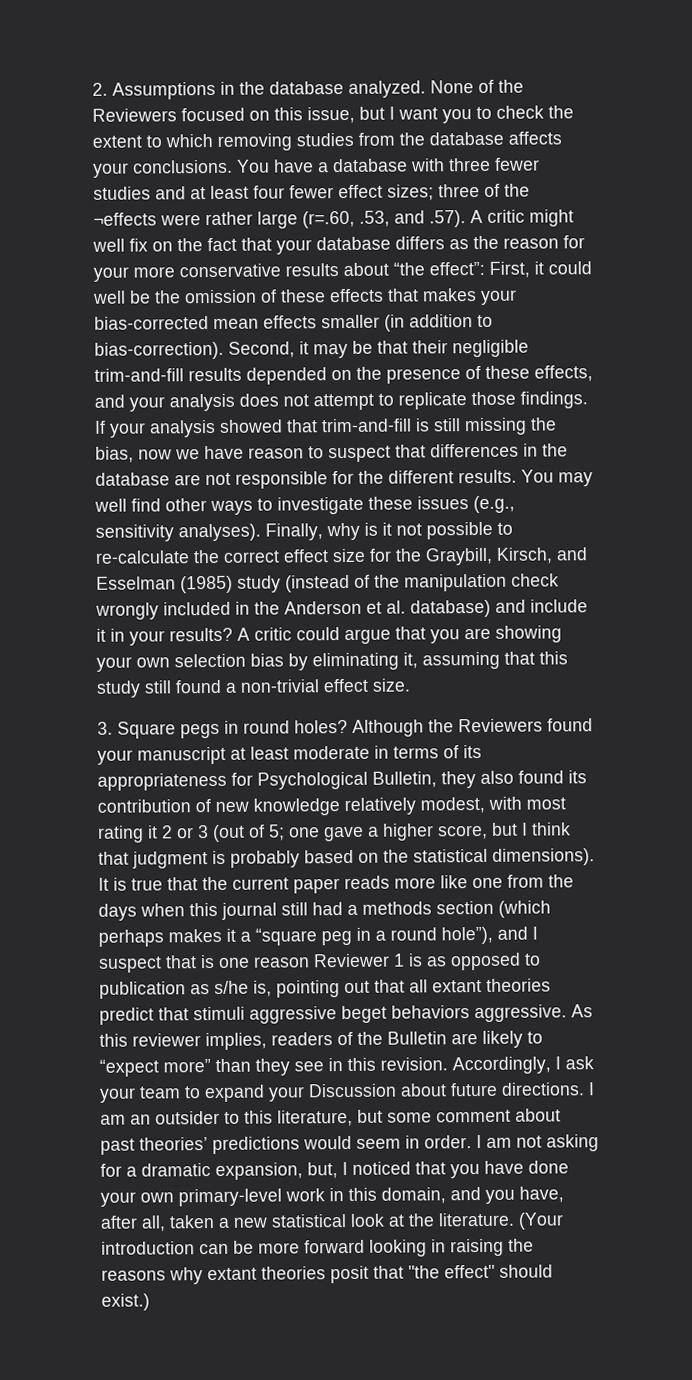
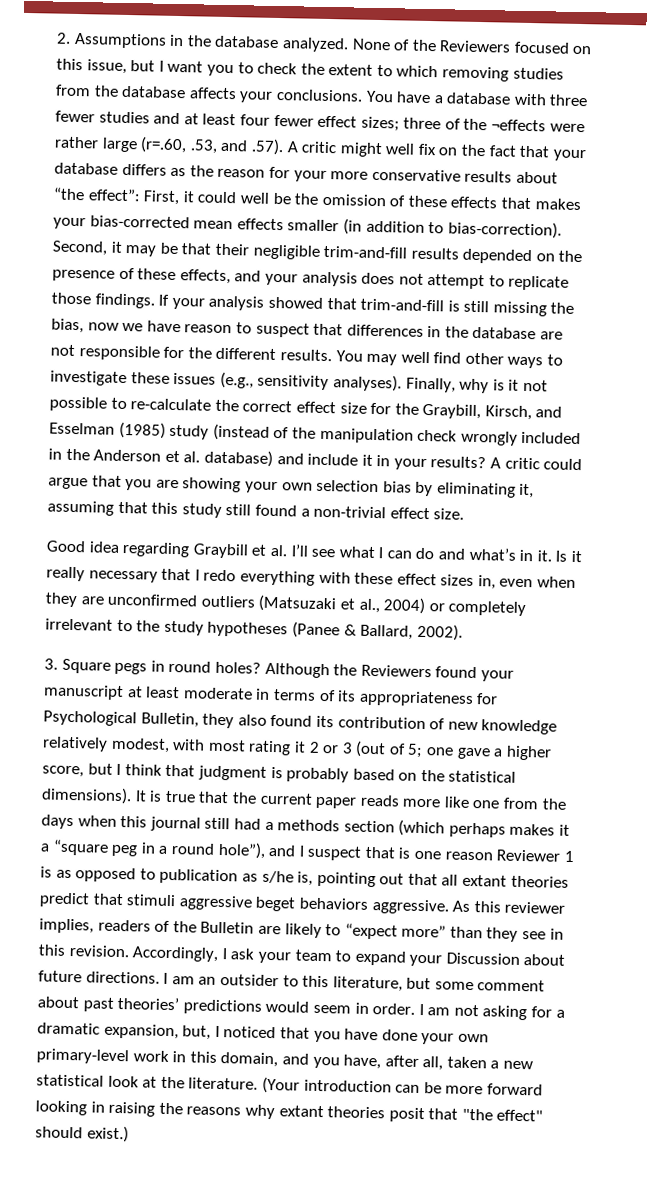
+ Good idea regarding Graybill et al. I’ll see what I can do and what’s in it. Is it really necessary that I redo everything with these effect sizes in, even when they are unconfirmed outliers (Matsuzaki et al., 2004) or completely irrelevant to the study hypotheses (Panee & Ballard, 2002).

